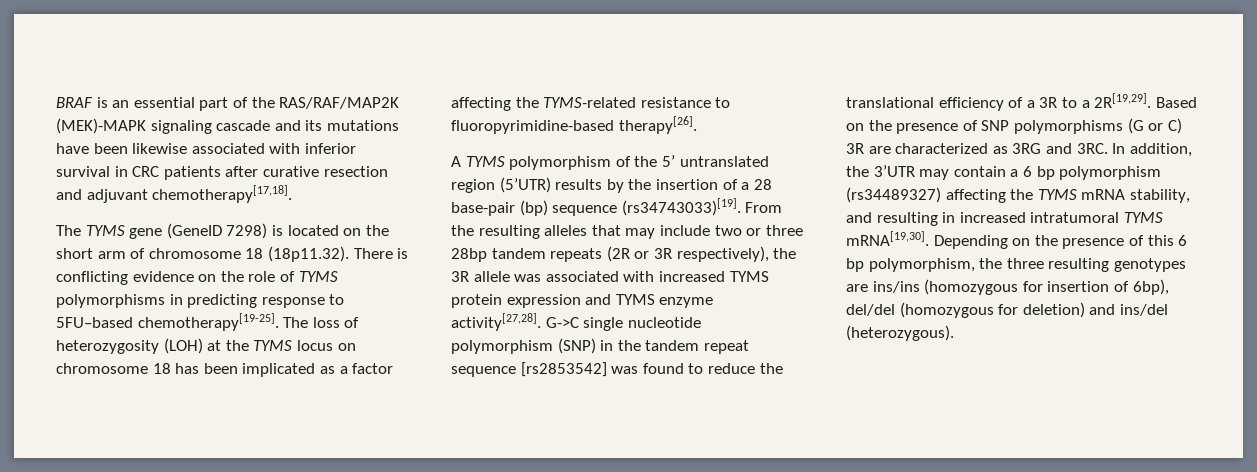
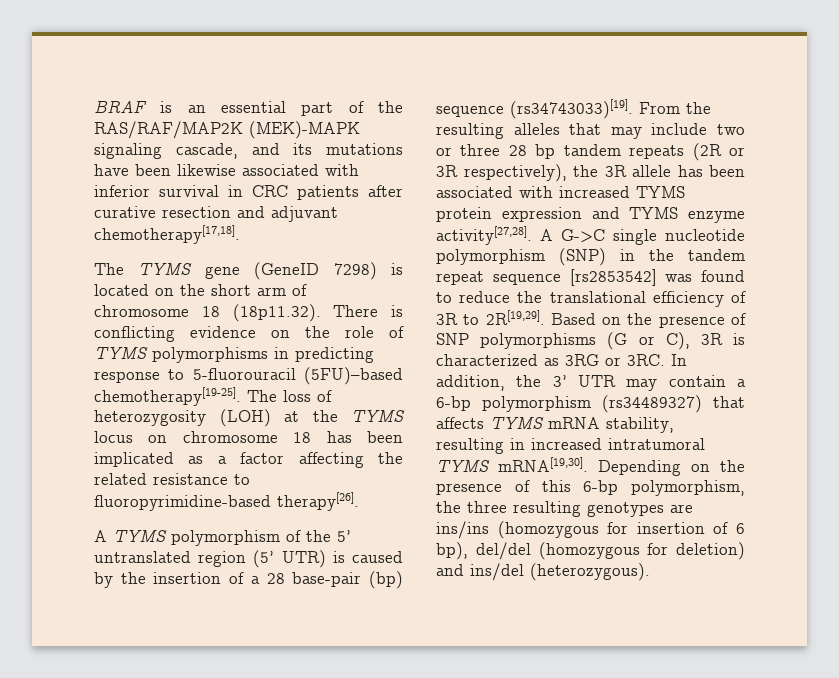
- BRAF is an essential part of the RAS/RAF/MAP2K (MEK)-MAPK signaling cascade and its mutations have been likewise associated with inferior survival in CRC patients after curative resection and adjuvant chemotherapy[17,18].
+ BRAF is an essential part of the RAS/RAF/MAP2K (MEK)-MAPK signaling cascade, and its mutations have been likewise associated with inferior survival in CRC patients after curative resection and adjuvant chemotherapy[17,18].
- The TYMS gene (GeneID 7298) is located on the short arm of chromosome 18 (18p11.32). There is conflicting evidence on the role of TYMS polymorphisms in predicting response to 5FU–based chemotherapy[19-25].
+ The TYMS gene (GeneID 7298) is located on the short arm of chromosome 18 (18p11.32). There is conflicting evidence on the role of TYMS polymorphisms in predicting response to 5-fluorouracil (5FU)–based chemotherapy[19-25].
- The loss of heterozygosity (LOH) at the TYMS locus on chromosome 18 has been implicated as a factor affecting the TYMS-related resistance to fluoropyrimidine-based therapy[26].
+ The loss of heterozygosity (LOH) at the TYMS locus on chromosome 18 has been implicated as a factor affecting the related resistance to fluoropyrimidine-based therapy[26].
- A TYMS polymorphism of the 5’ untranslated region (5’UTR) results by the insertion of a 28 base-pair (bp) sequence (rs34743033)[19].
+ A TYMS polymorphism of the 5’ untranslated region (5’ UTR) is caused by the insertion of a 28 base-pair (bp) sequence (rs34743033)[19].
- From the resulting alleles that may include two or three 28bp tandem repeats (2R or 3R respectively), the 3R allele was associated with increased TYMS protein expression and TYMS enzyme activity[27,28].
+ From the resulting alleles that may include two or three 28 bp tandem repeats (2R or 3R respectively), the 3R allele has been associated with increased TYMS protein expression and TYMS enzyme activity[27,28].
- G->C single nucleotide polymorphism (SNP) in the tandem repeat sequence [rs2853542] was found to reduce the translational efficiency of a 3R to a 2R[19,29].
+ A G->C single nucleotide polymorphism (SNP) in the tandem repeat sequence [rs2853542] was found to reduce the translational efficiency of 3R to 2R[19,29].
- Based on the presence of SNP polymorphisms (G or C) 3R are characterized as 3RG and 3RC.
+ Based on the presence of SNP polymorphisms (G or C), 3R is characterized as 3RG or 3RC.
- In addition, the 3’UTR may contain a 6 bp polymorphism (rs34489327) affecting the TYMS mRNA stability, and resulting in increased intratumoral TYMS mRNA[19,30].
+ In addition, the 3’ UTR may contain a 6-bp polymorphism (rs34489327) that affects TYMS mRNA stability, resulting in increased intratumoral TYMS mRNA[19,30].
- Depending on the presence of this 6 bp polymorphism, the three resulting genotypes are ins/ins (homozygous for insertion of 6bp), del/del (homozygous for deletion) and ins/del (heterozygous).
+ Depending on the presence of this 6-bp polymorphism, the three resulting genotypes are ins/ins (homozygous for insertion of 6 bp), del/del (homozygous for deletion) and ins/del (heterozygous).

